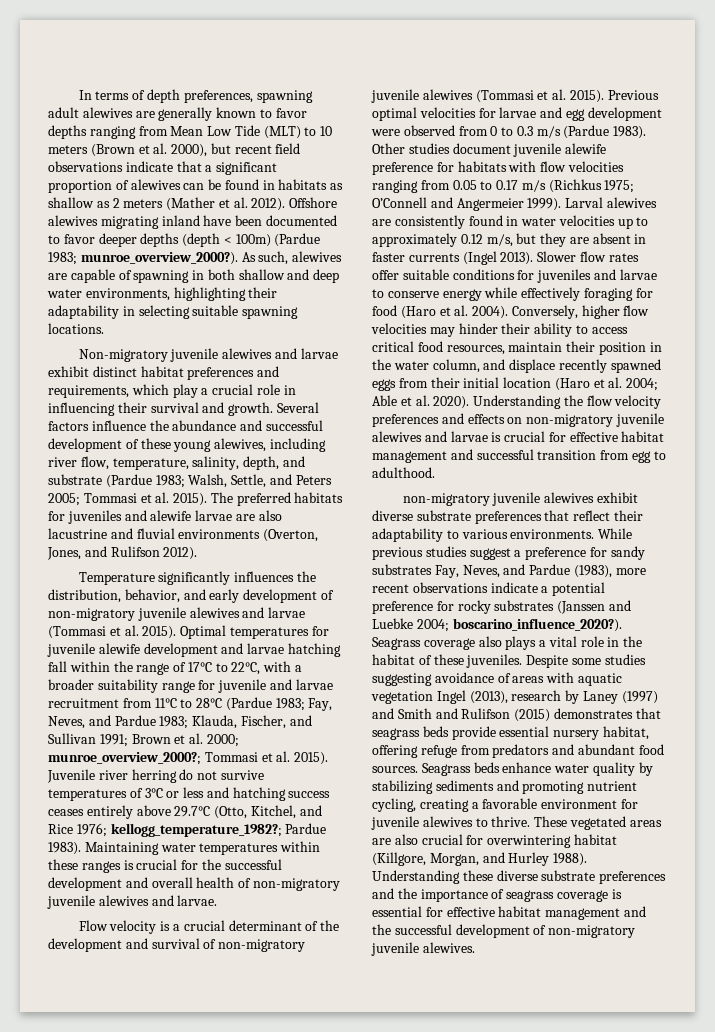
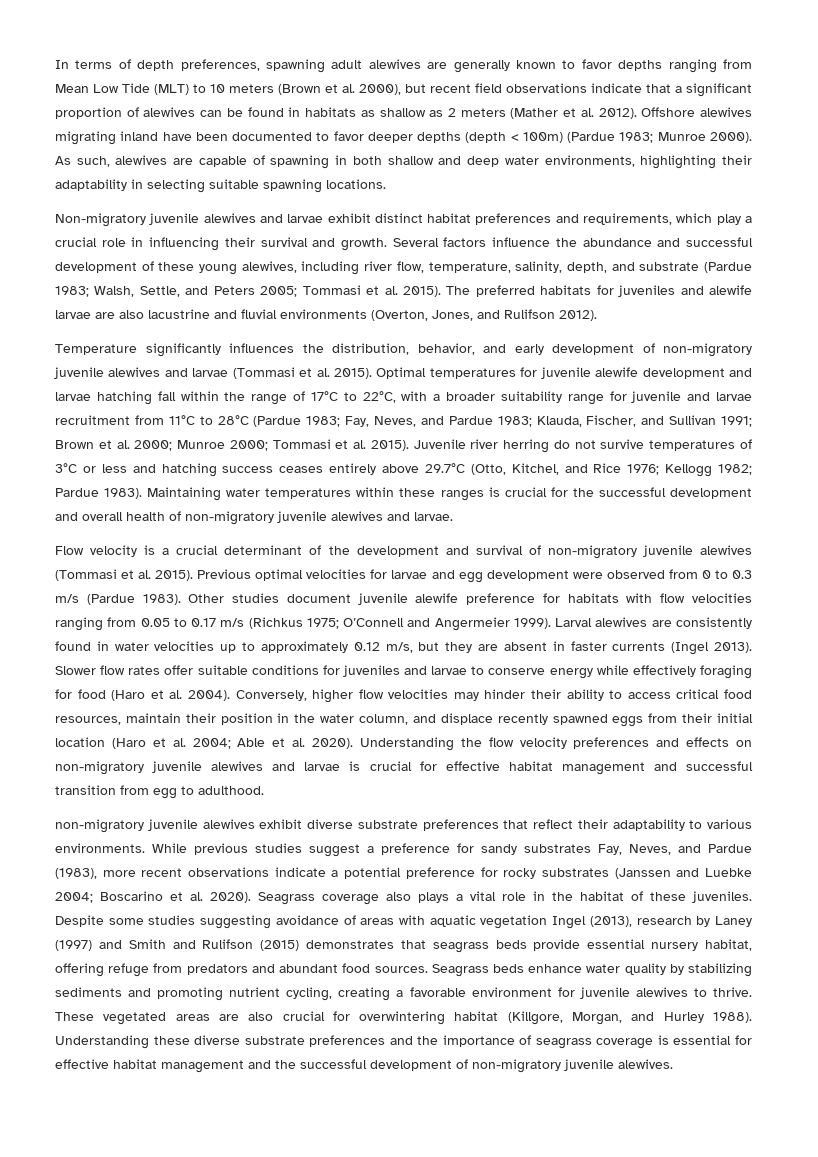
- Offshore alewives migrating inland have been documented to favor deeper depths (depth < 100m) (Pardue 1983; munroe_overview_2000?).
+ Offshore alewives migrating inland have been documented to favor deeper depths (depth < 100m) (Pardue 1983; Munroe 2000).
- Optimal temperatures for juvenile alewife development and larvae hatching fall within the range of 17°C to 22°C, with a broader suitability range for juvenile and larvae recruitment from 11°C to 28°C (Pardue 1983; Fay, Neves, and Pardue 1983; Klauda, Fischer, and Sullivan 1991; Brown et al. 2000; munroe_overview_2000?; Tommasi et al. 2015).
+ Optimal temperatures for juvenile alewife development and larvae hatching fall within the range of 17°C to 22°C, with a broader suitability range for juvenile and larvae recruitment from 11°C to 28°C (Pardue 1983; Fay, Neves, and Pardue 1983; Klauda, Fischer, and Sullivan 1991; Brown et al. 2000; Munroe 2000; Tommasi et al. 2015).
- Juvenile river herring do not survive temperatures of 3°C or less and hatching success ceases entirely above 29.7°C (Otto, Kitchel, and Rice 1976; kellogg_temperature_1982?; Pardue 1983).
+ Juvenile river herring do not survive temperatures of 3°C or less and hatching success ceases entirely above 29.7°C (Otto, Kitchel, and Rice 1976; Kellogg 1982; Pardue 1983).
- While previous studies suggest a preference for sandy substrates Fay, Neves, and Pardue (1983), more recent observations indicate a potential preference for rocky substrates (Janssen and Luebke 2004; boscarino_influence_2020?).
+ While previous studies suggest a preference for sandy substrates Fay, Neves, and Pardue (1983), more recent observations indicate a potential preference for rocky substrates (Janssen and Luebke 2004; Boscarino et al. 2020).

